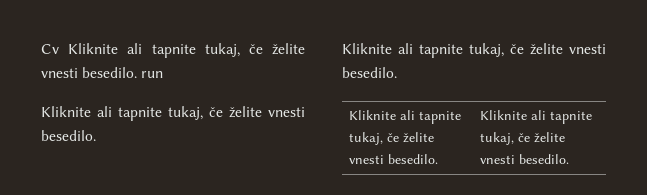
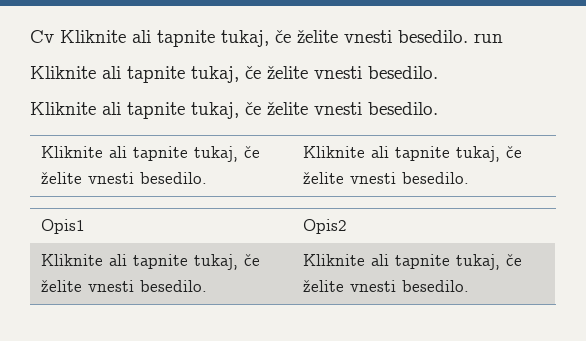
+ Opis1 | Opis2
+ Kliknite ali tapnite tukaj, če želite vnesti besedilo. | Kliknite ali tapnite tukaj, če želite vnesti besedilo.

